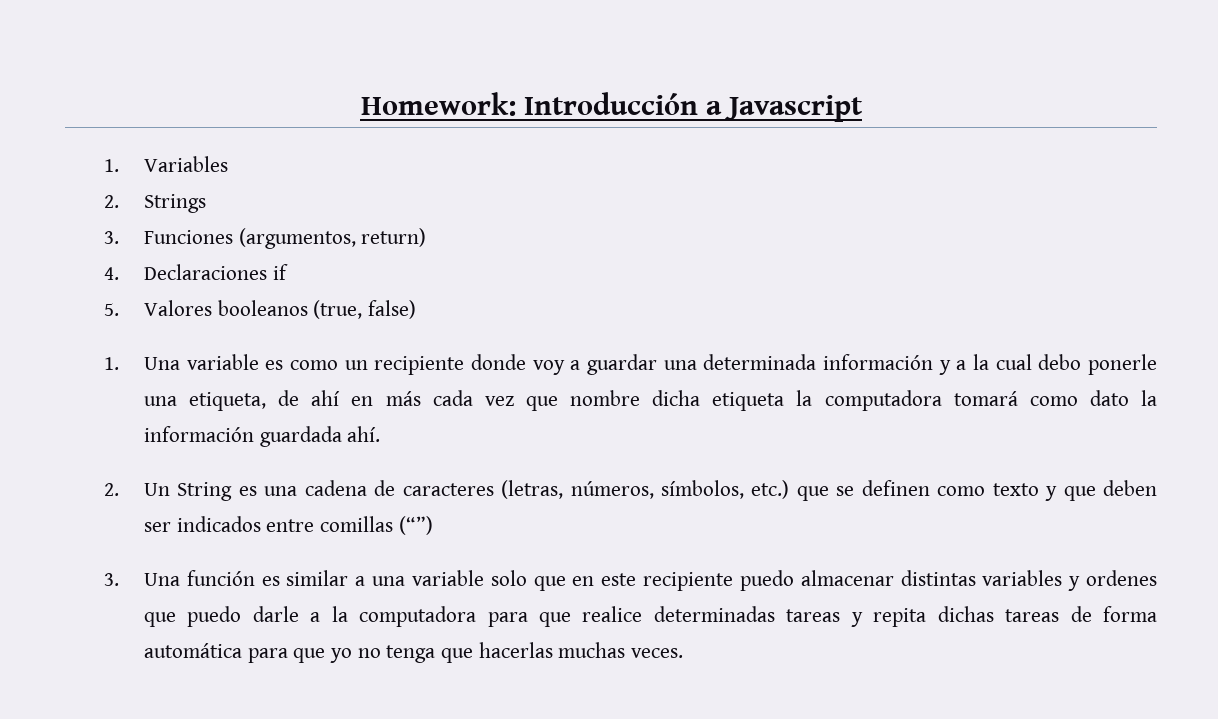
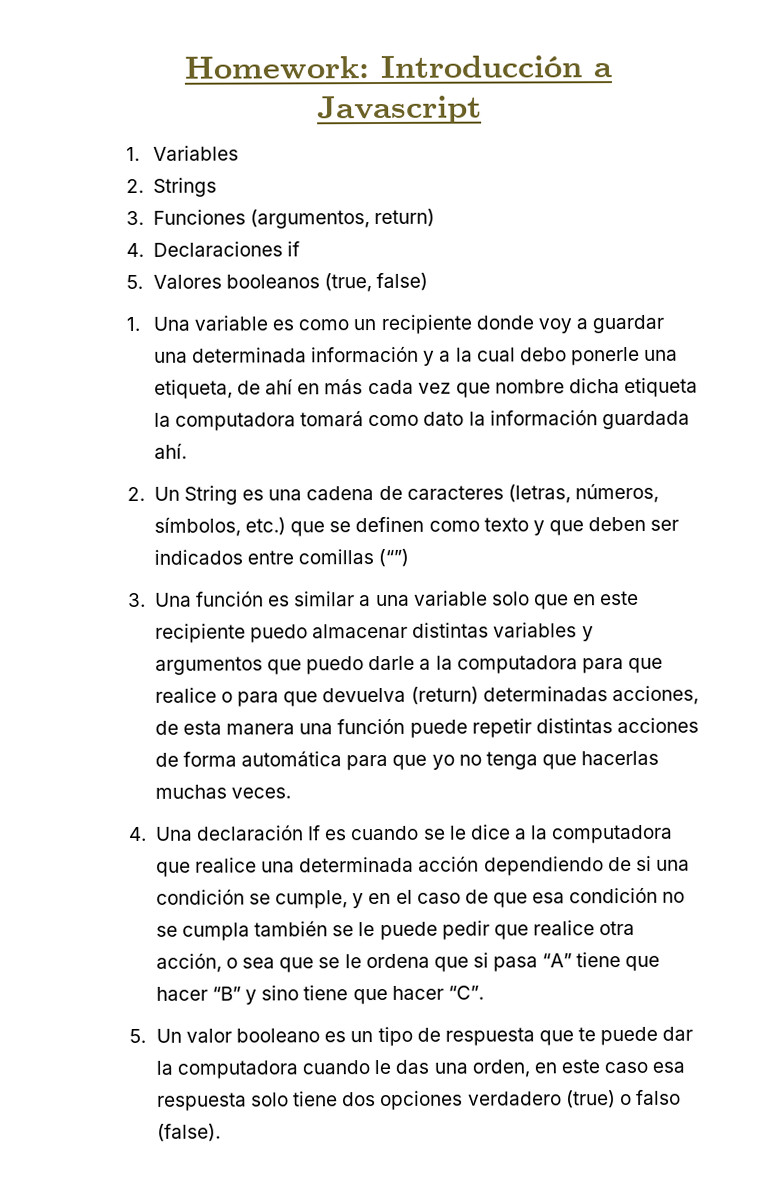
- 3. Una función es similar a una variable solo que en este recipiente puedo almacenar distintas variables y ordenes que puedo darle a la computadora para que realice determinadas tareas y repita dichas tareas de forma automática para que yo no tenga que hacerlas muchas veces.
+ 3. Una función es similar a una variable solo que en este recipiente puedo almacenar distintas variables y argumentos que puedo darle a la computadora para que realice o para que devuelva (return) determinadas acciones, de esta manera una función puede repetir distintas acciones de forma automática para que yo no tenga que hacerlas muchas veces.
+ 4. Una declaración If es cuando se le dice a la computadora que realice una determinada acción dependiendo de si una condición se cumple, y en el caso de que esa condición no se cumpla también se le puede pedir que realice otra acción, o sea que se le ordena que si pasa “A” tiene que hacer “B” y sino tiene que hacer “C”.
+ 5. Un valor booleano es un tipo de respuesta que te puede dar la computadora cuando le das una orden, en este caso esa respuesta solo tiene dos opciones verdadero (true) o falso (false).

